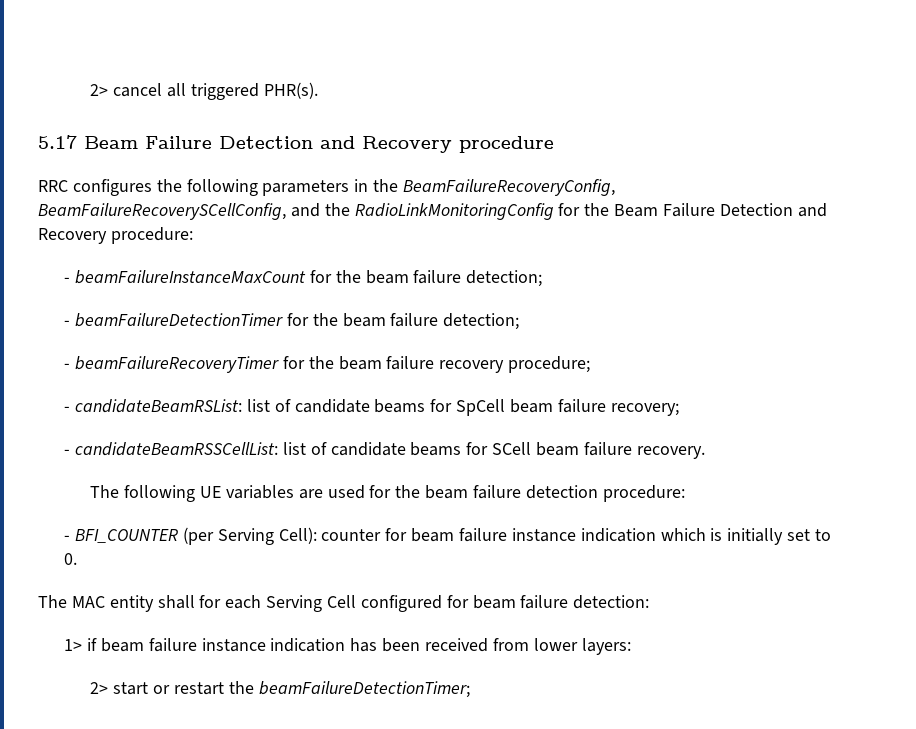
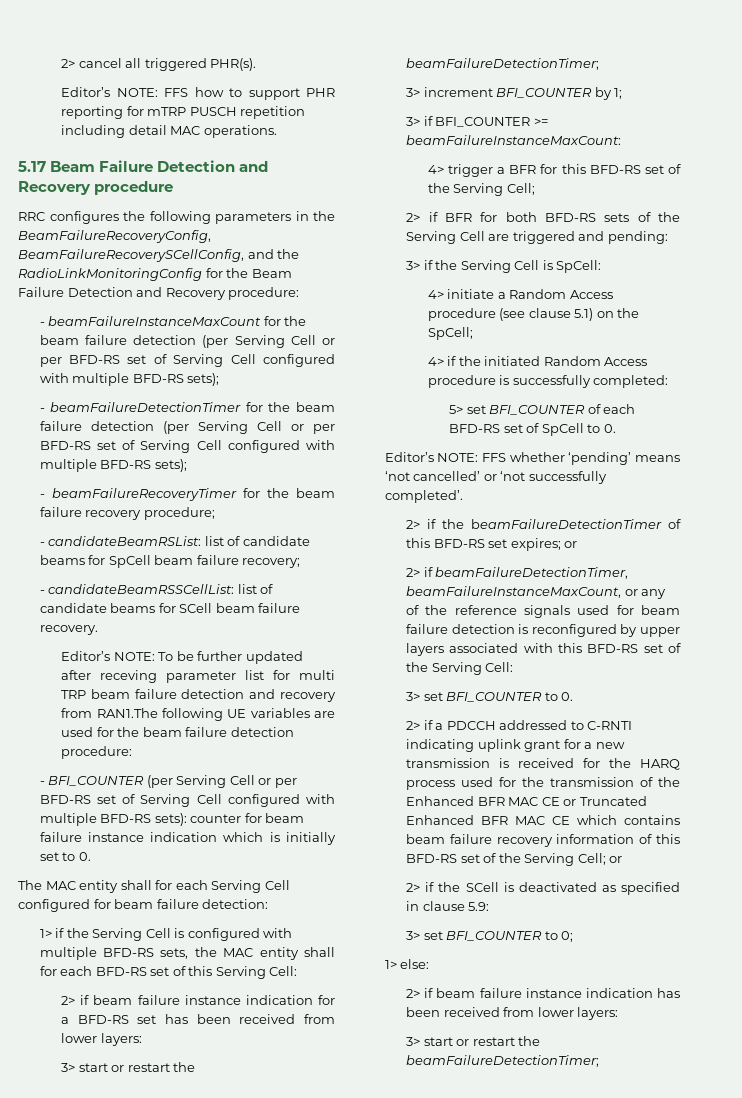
+ Editor’s NOTE: FFS how to support PHR reporting for mTRP PUSCH repetition including detail MAC operations.
- - beamFailureInstanceMaxCount for the beam failure detection;
+ - beamFailureInstanceMaxCount for the beam failure detection (per Serving Cell or per BFD-RS set of Serving Cell configured with multiple BFD-RS sets);
- - beamFailureDetectionTimer for the beam failure detection;
+ - beamFailureDetectionTimer for the beam failure detection (per Serving Cell or per BFD-RS set of Serving Cell configured with multiple BFD-RS sets);
- The following UE variables are used for the beam failure detection procedure:
+ Editor’s NOTE: To be further updated after receving parameter list for multi TRP beam failure detection and recovery from RAN1.The following UE variables are used for the beam failure detection procedure:
- - BFI_COUNTER (per Serving Cell): counter for beam failure instance indication which is initially set to 0.
+ - BFI_COUNTER (per Serving Cell or per BFD-RS set of Serving Cell configured with multiple BFD-RS sets): counter for beam failure instance indication which is initially set to 0.
- 1> if beam failure instance indication has been received from lower layers:
- 2> start or restart the beamFailureDetectionTimer;
+ 1> if the Serving Cell is configured with multiple BFD-RS sets, the MAC entity shall for each BFD-RS set of this Serving Cell:
+ 2> if beam failure instance indication for a BFD-RS set has been received from lower layers:
+ 3> start or restart the beamFailureDetectionTimer;
+ 3> increment BFI_COUNTER by 1;
+ 3> if BFI_COUNTER >= beamFailureInstanceMaxCount:
+ 4> trigger a BFR for this BFD-RS set of the Serving Cell;
+ 2> if BFR for both BFD-RS sets of the Serving Cell are triggered and pending:
+ 3> if the Serving Cell is SpCell:
+ 4> initiate a Random Access procedure (see clause 5.1) on the SpCell;
+ 4> if the initiated Random Access procedure is successfully completed:
+ 5> set BFI_COUNTER of each BFD-RS set of SpCell to 0.
+ Editor’s NOTE: FFS whether ‘pending’ means ‘not cancelled’ or ‘not successfully completed’.
+ 2> if the beamFailureDetectionTimer of this BFD-RS set expires; or
+ 2> if beamFailureDetectionTimer, beamFailureInstanceMaxCount, or any of the reference signals used for beam failure detection is reconfigured by upper layers associated with this BFD-RS set of the Serving Cell:
+ 3> set BFI_COUNTER to 0.
+ 2> if a PDCCH addressed to C-RNTI indicating uplink grant for a new transmission is received for the HARQ process used for the transmission of the Enhanced BFR MAC CE or Truncated Enhanced BFR MAC CE which contains beam failure recovery information of this BFD-RS set of the Serving Cell; or
+ 2> if the SCell is deactivated as specified in clause 5.9:
+ 3> set BFI_COUNTER to 0;
+ 1> else:
+ 2> if beam failure instance indication has been received from lower layers:
+ 3> start or restart the beamFailureDetectionTimer;

